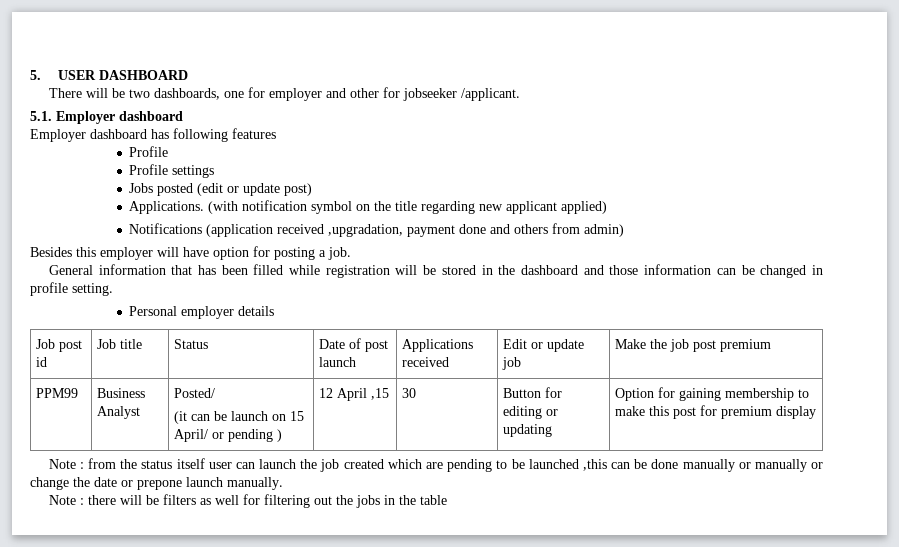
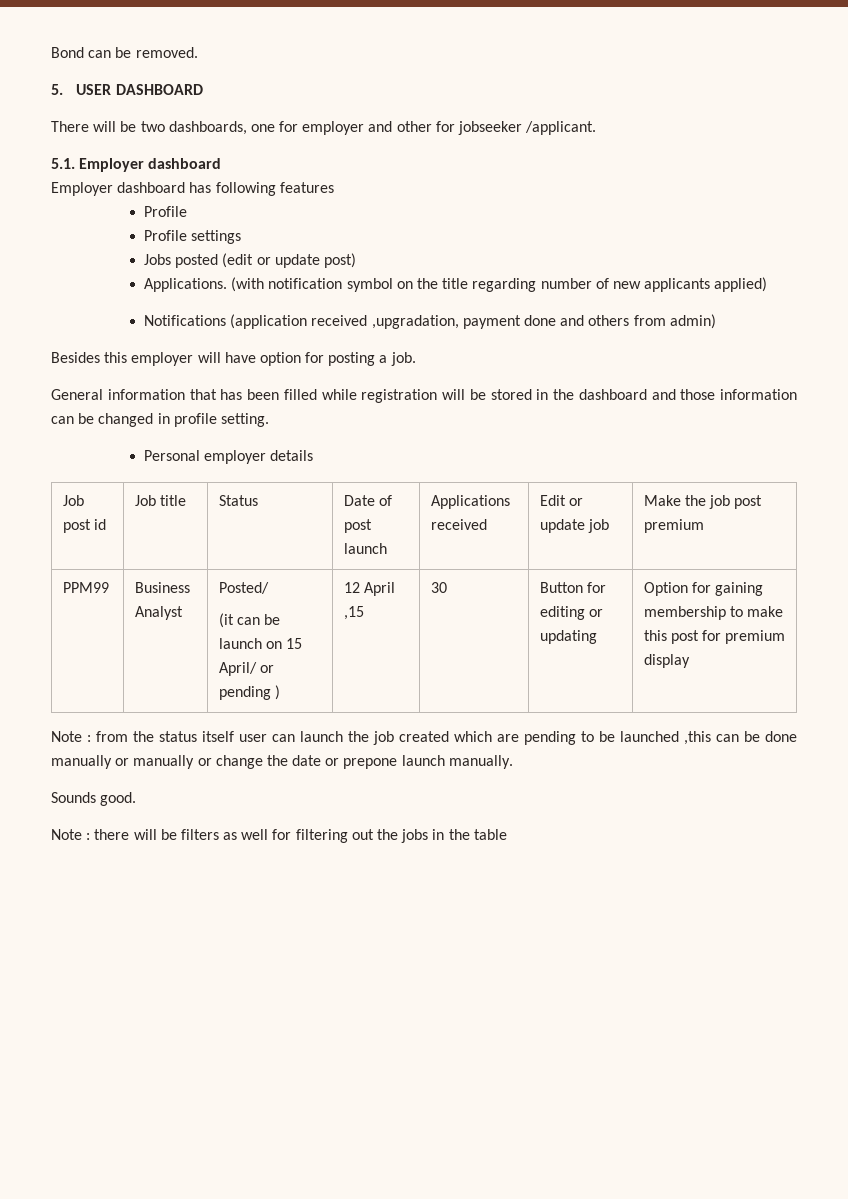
+ Bond can be removed.
- (with notification symbol on the title regarding new applicant applied)
+ (with notification symbol on the title regarding number of new applicants applied)
+ Sounds good.

